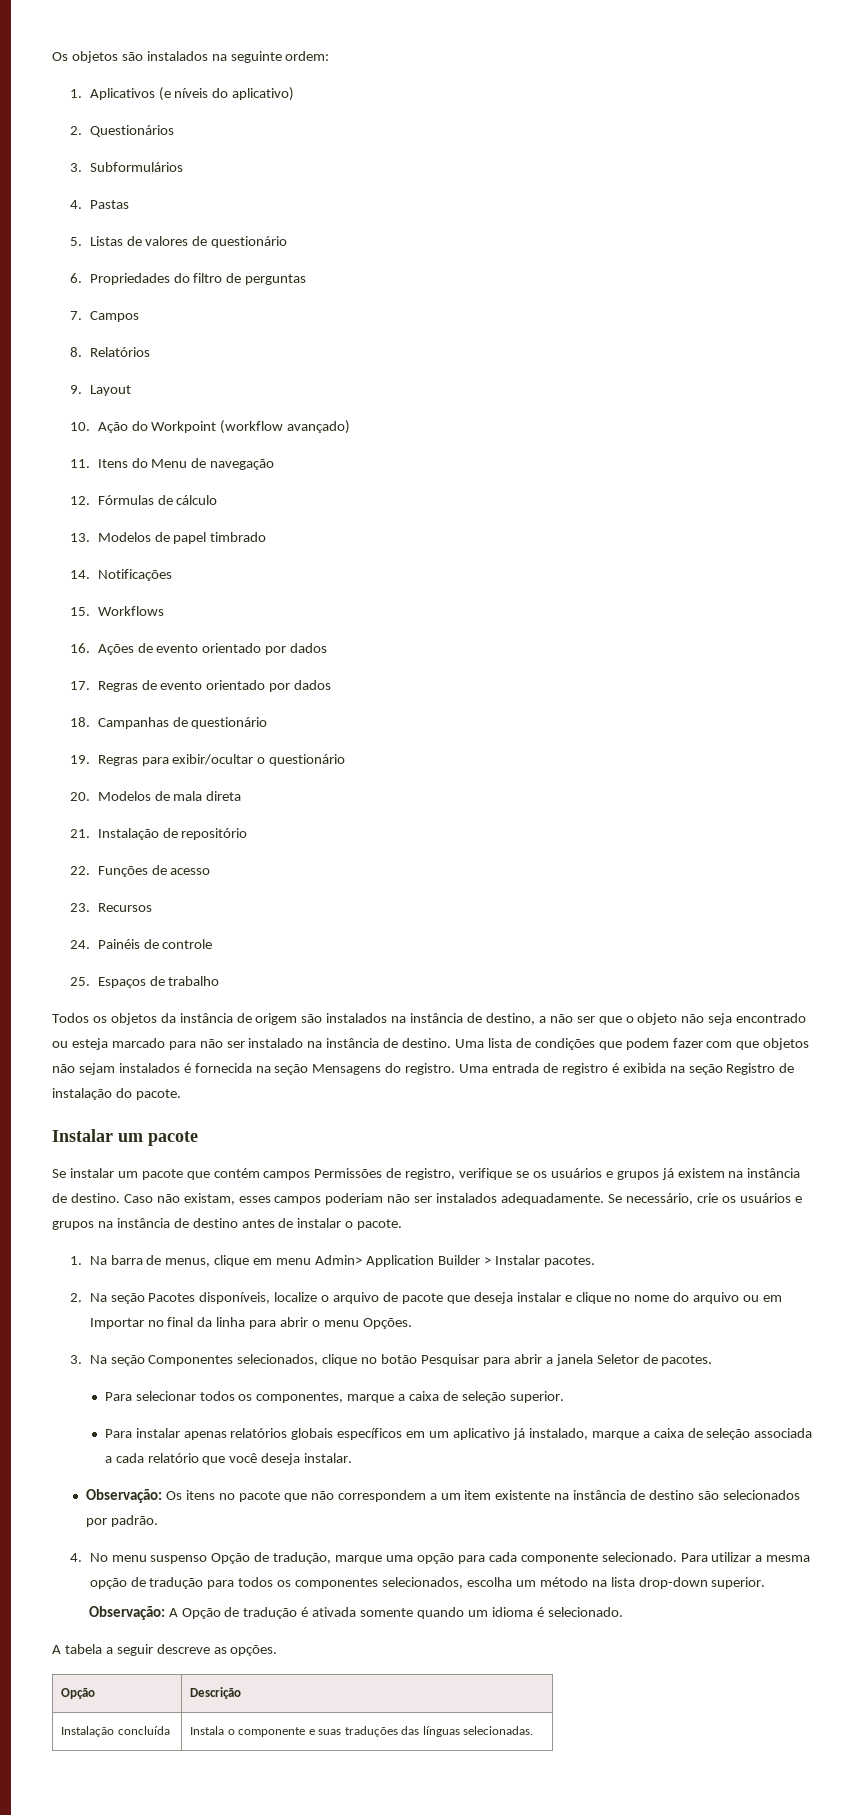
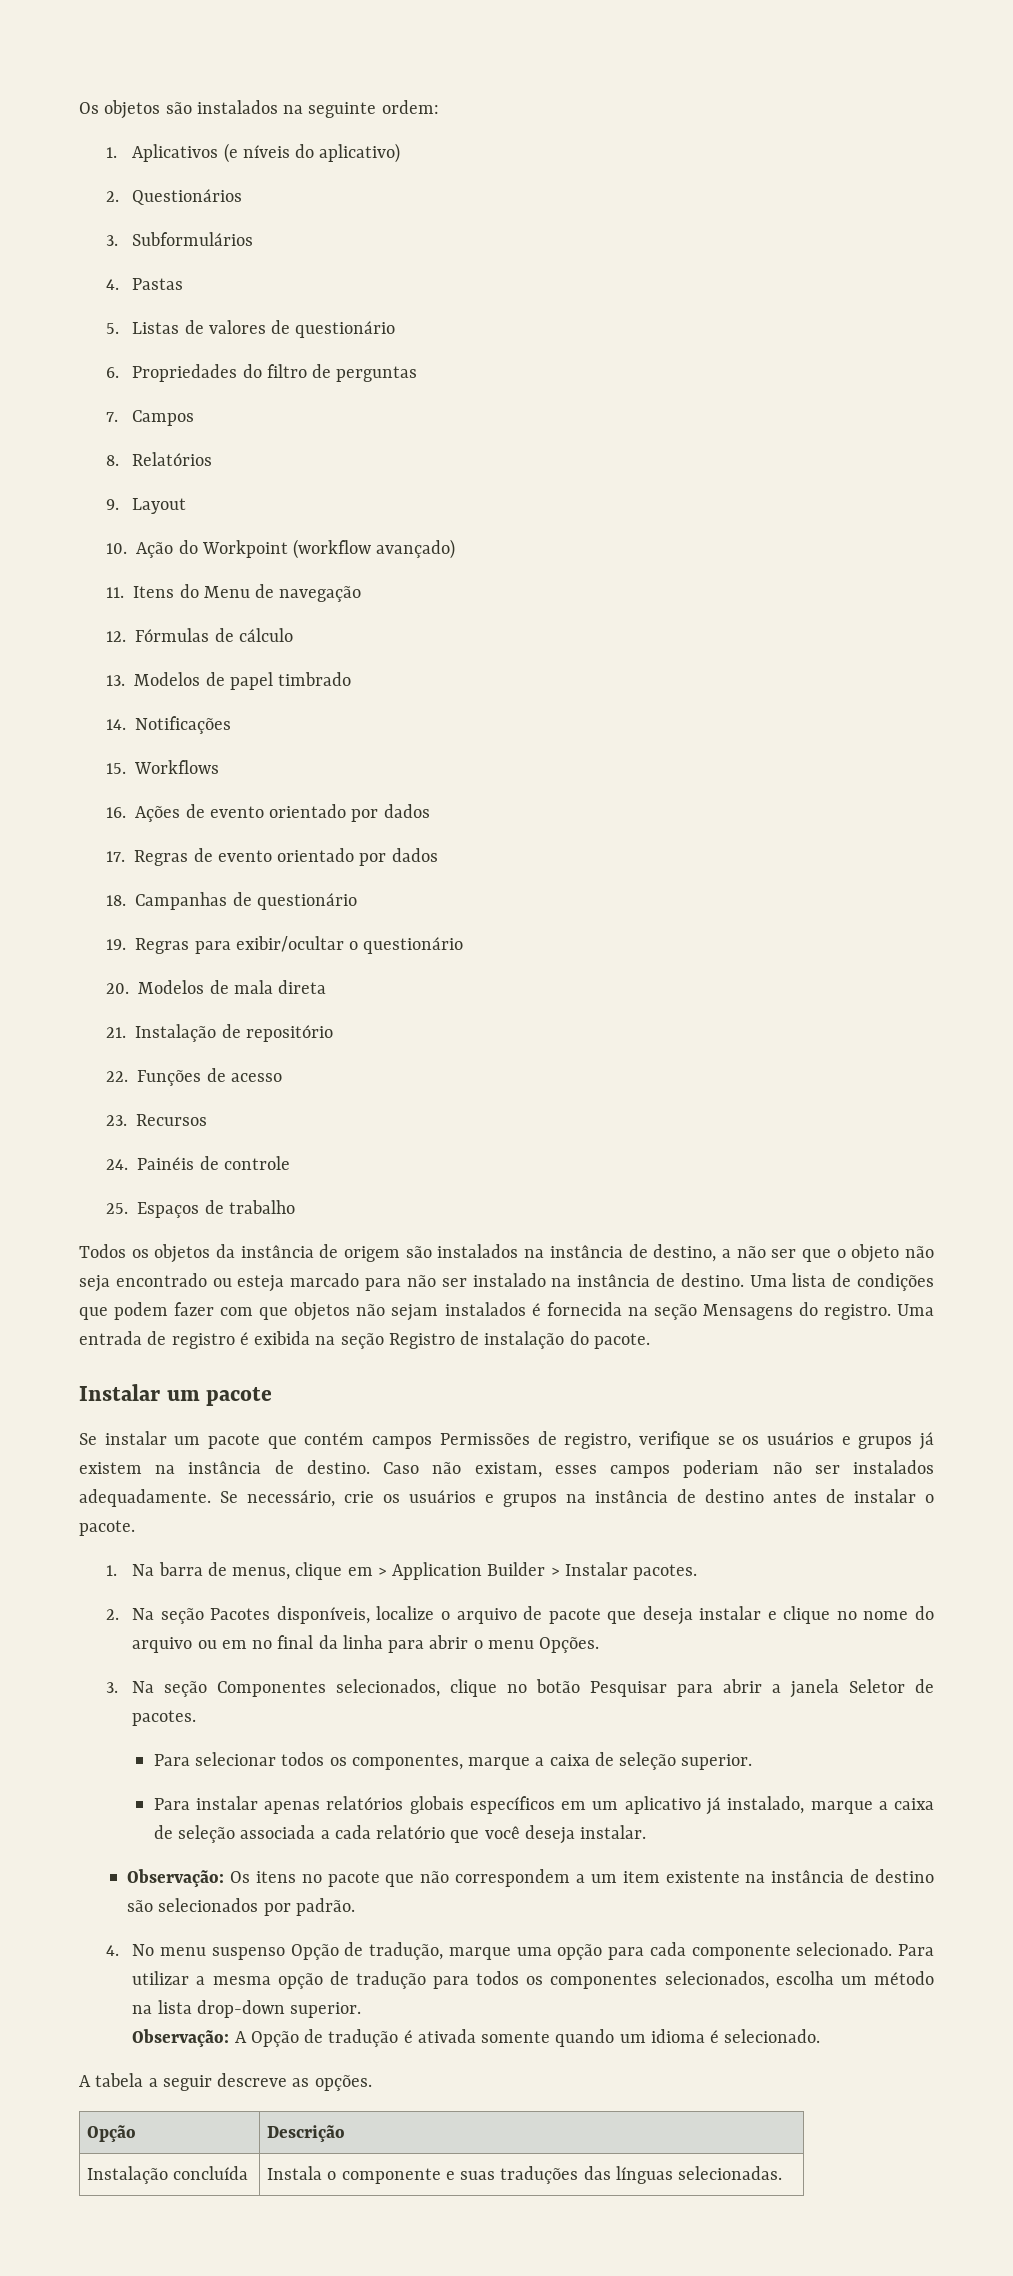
- 1. Na barra de menus, clique em menu Admin> Application Builder > Instalar pacotes.
+ 1. Na barra de menus, clique em > Application Builder > Instalar pacotes.
- 2. Na seção Pacotes disponíveis, localize o arquivo de pacote que deseja instalar e clique no nome do arquivo ou em Importar no final da linha para abrir o menu Opções.
+ 2. Na seção Pacotes disponíveis, localize o arquivo de pacote que deseja instalar e clique no nome do arquivo ou em no final da linha para abrir o menu Opções.

